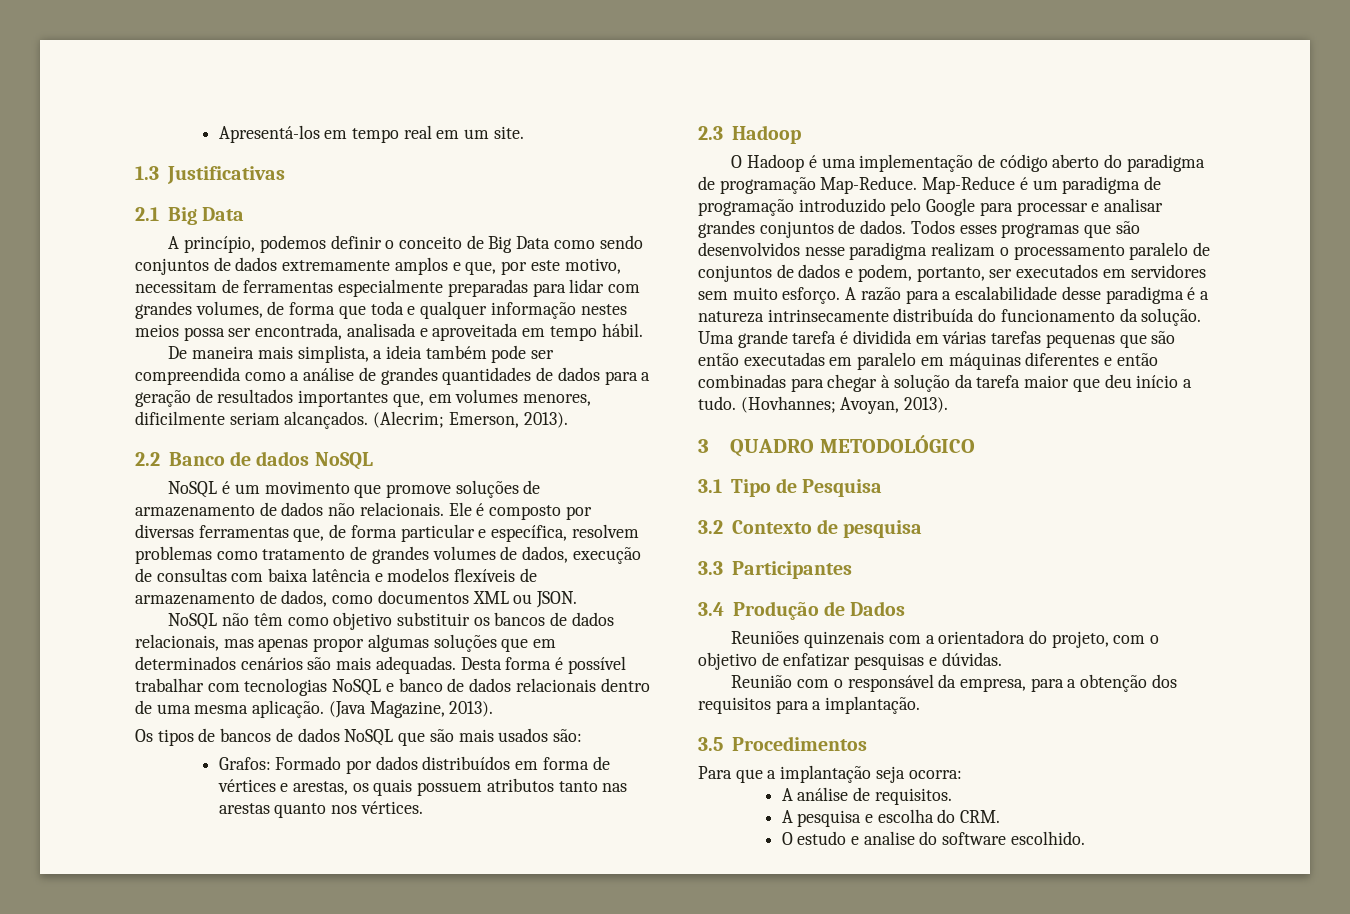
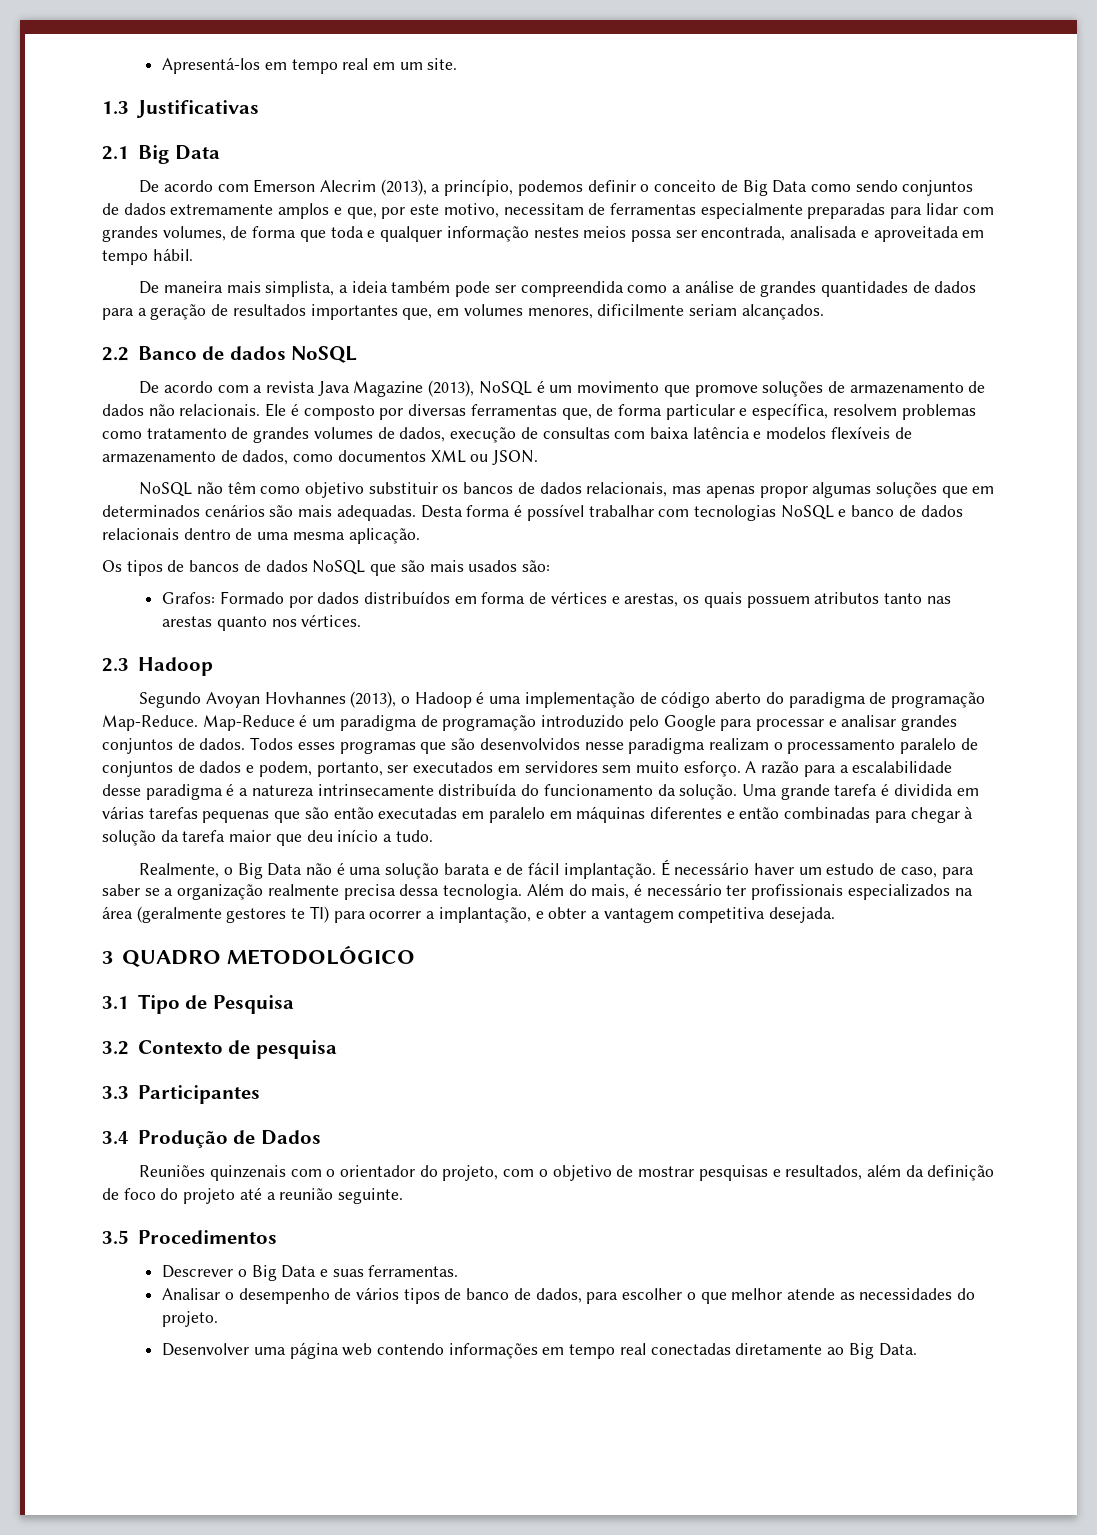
- A princípio, podemos definir o conceito de Big Data como sendo conjuntos de dados extremamente amplos e que, por este motivo, necessitam de ferramentas especialmente preparadas para lidar com grandes volumes, de forma que toda e qualquer informação nestes meios possa ser encontrada, analisada e aproveitada em tempo hábil.
+ De acordo com Emerson Alecrim (2013), a princípio, podemos definir o conceito de Big Data como sendo conjuntos de dados extremamente amplos e que, por este motivo, necessitam de ferramentas especialmente preparadas para lidar com grandes volumes, de forma que toda e qualquer informação nestes meios possa ser encontrada, analisada e aproveitada em tempo hábil.
- (Alecrim; Emerson, 2013).
- NoSQL é um movimento que promove soluções de armazenamento de dados não relacionais.
+ De acordo com a revista Java Magazine (2013), NoSQL é um movimento que promove soluções de armazenamento de dados não relacionais.
- (Java Magazine, 2013).
- O Hadoop é uma implementação de código aberto do paradigma de programação Map-Reduce.
+ Segundo Avoyan Hovhannes (2013), o Hadoop é uma implementação de código aberto do paradigma de programação Map-Reduce.
- Uma grande tarefa é dividida em várias tarefas pequenas que são então executadas em paralelo em máquinas diferentes e então combinadas para chegar à solução da tarefa maior que deu início a tudo. (Hovhannes; Avoyan, 2013).
+ Uma grande tarefa é dividida em várias tarefas pequenas que são então executadas em paralelo em máquinas diferentes e então combinadas para chegar à solução da tarefa maior que deu início a tudo.
+ Realmente, o Big Data não é uma solução barata e de fácil implantação. É necessário haver um estudo de caso, para saber se a organização realmente precisa dessa tecnologia. Além do mais, é necessário ter profissionais especializados na área (geralmente gestores te TI) para ocorrer a implantação, e obter a vantagem competitiva desejada.
- Reuniões quinzenais com a orientadora do projeto, com o objetivo de enfatizar pesquisas e dúvidas.
- Reunião com o responsável da empresa, para a obtenção dos requisitos para a implantação.
+ Reuniões quinzenais com o orientador do projeto, com o objetivo de mostrar pesquisas e resultados, além da definição de foco do projeto até a reunião seguinte.
  3.5 Procedimentos
- Para que a implantação seja ocorra:
- A análise de requisitos.
- A pesquisa e escolha do CRM.
- O estudo e analise do software escolhido.
+ Descrever o Big Data e suas ferramentas.
+ Analisar o desempenho de vários tipos de banco de dados, para escolher o que melhor atende as necessidades do projeto.
+ Desenvolver uma página web contendo informações em tempo real conectadas diretamente ao Big Data.

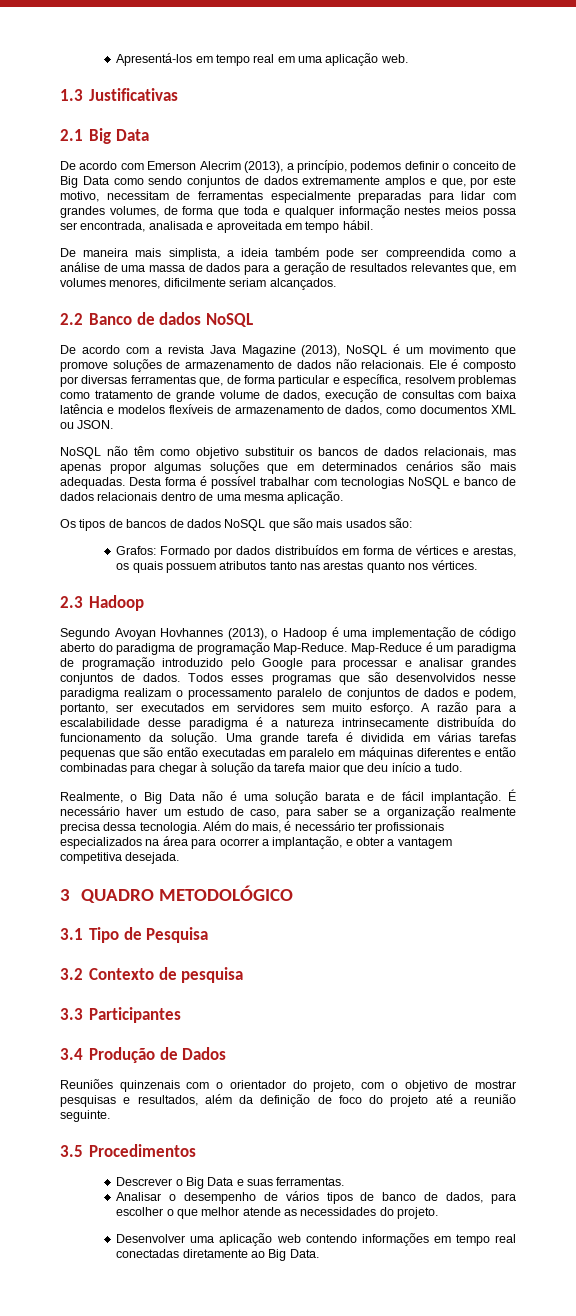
- Apresentá-los em tempo real em um site.
+ Apresentá-los em tempo real em uma aplicação web.
- De maneira mais simplista, a ideia também pode ser compreendida como a análise de grandes quantidades de dados para a geração de resultados importantes que, em volumes menores, dificilmente seriam alcançados.
+ De maneira mais simplista, a ideia também pode ser compreendida como a análise de uma massa de dados para a geração de resultados relevantes que, em volumes menores, dificilmente seriam alcançados.
- Ele é composto por diversas ferramentas que, de forma particular e específica, resolvem problemas como tratamento de grandes volumes de dados, execução de consultas com baixa latência e modelos flexíveis de armazenamento de dados, como documentos XML ou JSON.
+ Ele é composto por diversas ferramentas que, de forma particular e específica, resolvem problemas como tratamento de grande volume de dados, execução de consultas com baixa latência e modelos flexíveis de armazenamento de dados, como documentos XML ou JSON.
- Além do mais, é necessário ter profissionais especializados na área (geralmente gestores te TI) para ocorrer a implantação, e obter a vantagem competitiva desejada.
+ Além do mais, é necessário ter profissionais especializados na área para ocorrer a implantação, e obter a vantagem competitiva desejada.
- Desenvolver uma página web contendo informações em tempo real conectadas diretamente ao Big Data.
+ Desenvolver uma aplicação web contendo informações em tempo real conectadas diretamente ao Big Data.

